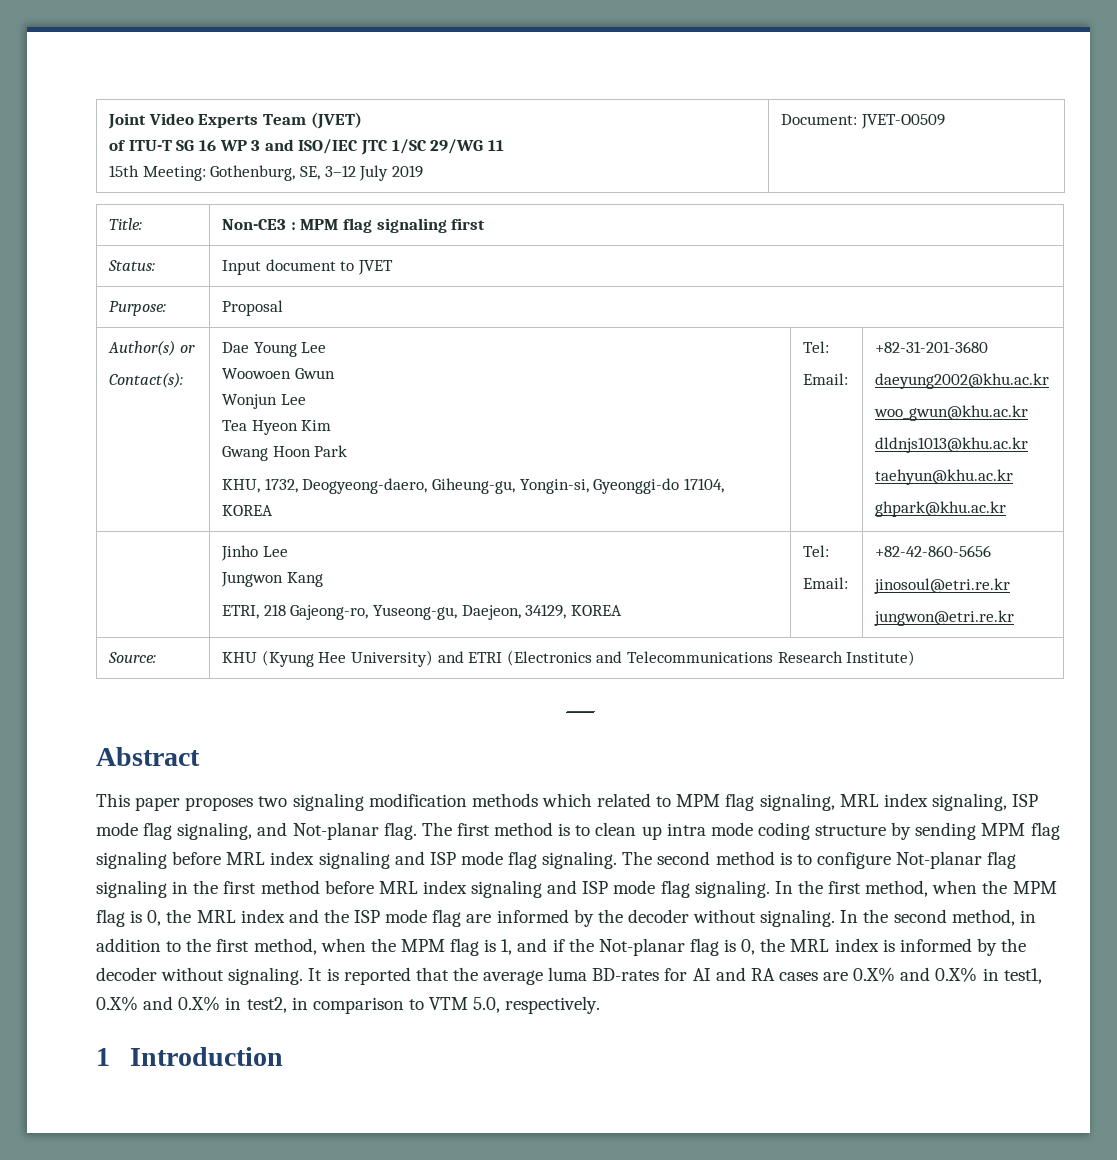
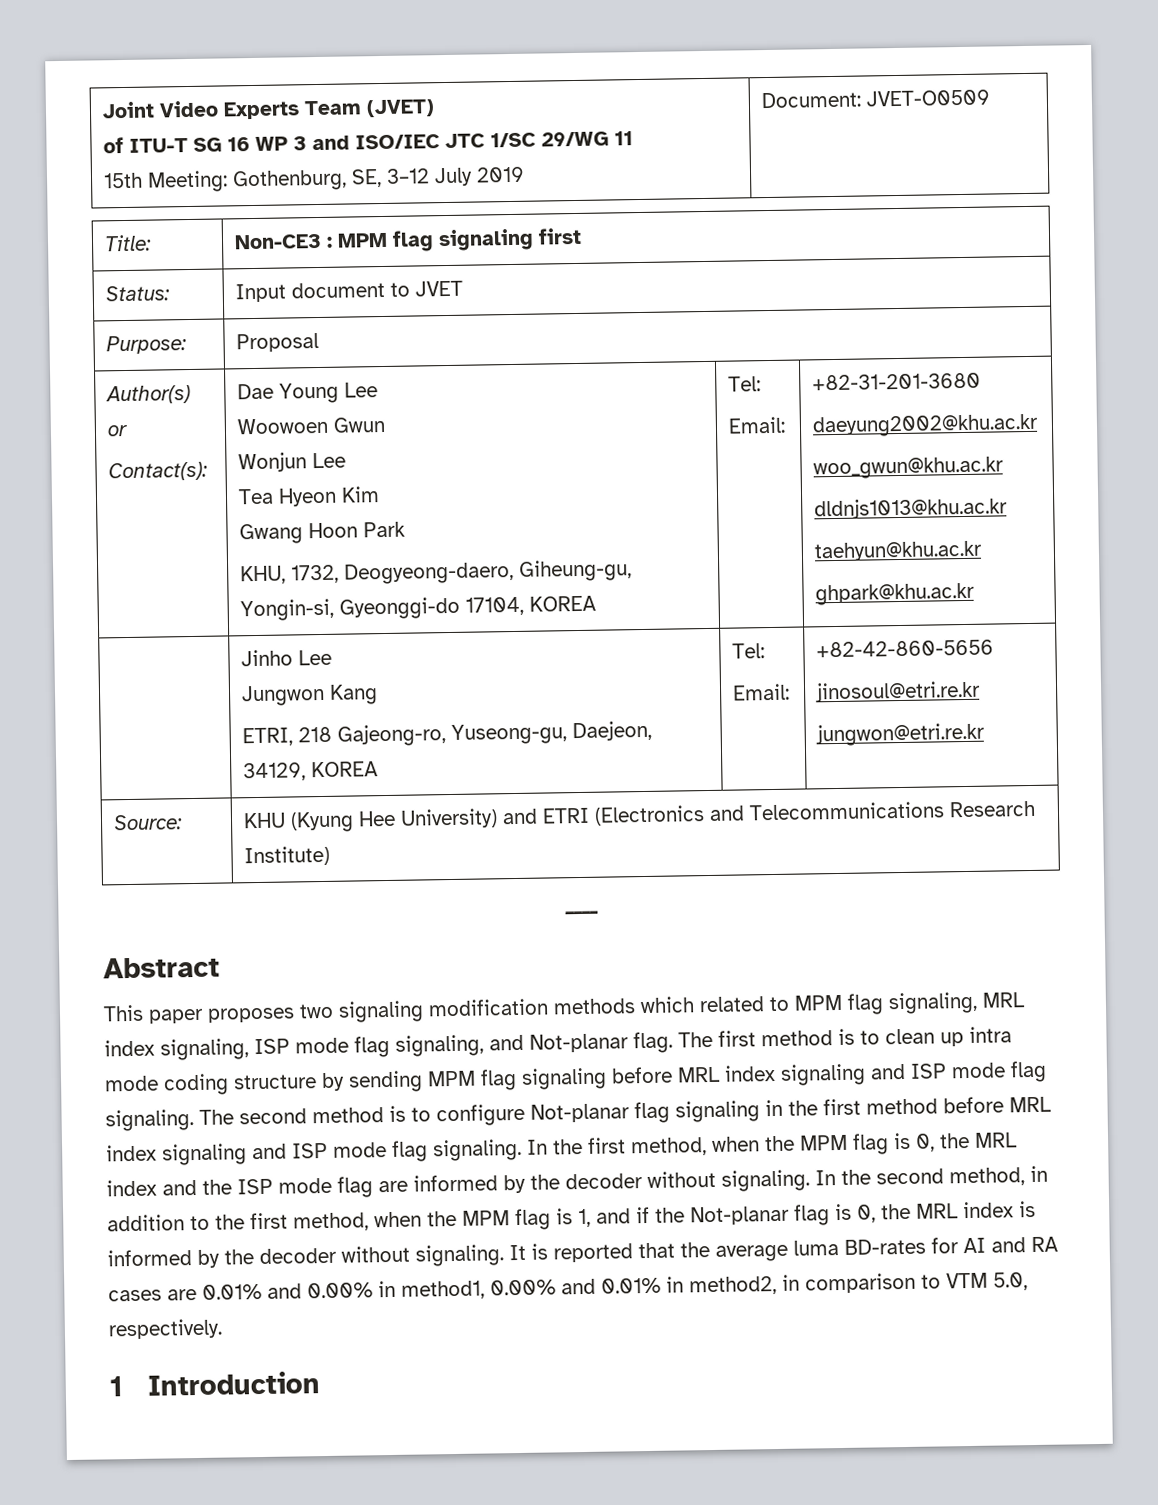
- It is reported that the average luma BD-rates for AI and RA cases are 0.X% and 0.X% in test1, 0.X% and 0.X% in test2, in comparison to VTM 5.0, respectively.
+ It is reported that the average luma BD-rates for AI and RA cases are 0.01% and 0.00% in method1, 0.00% and 0.01% in method2, in comparison to VTM 5.0, respectively.

